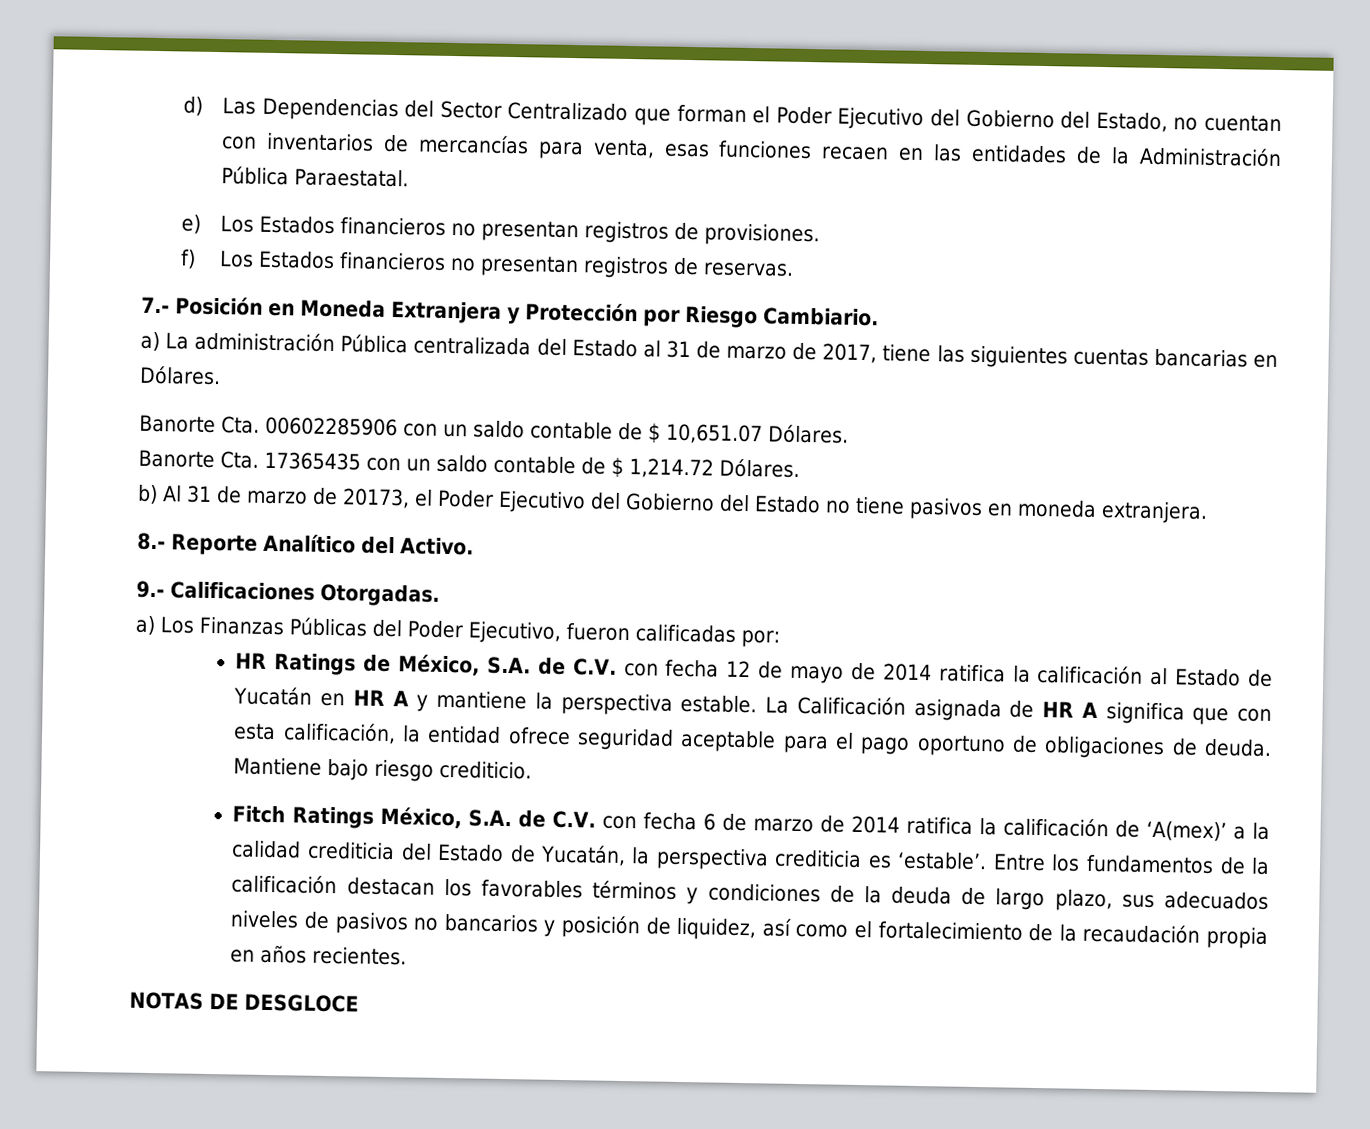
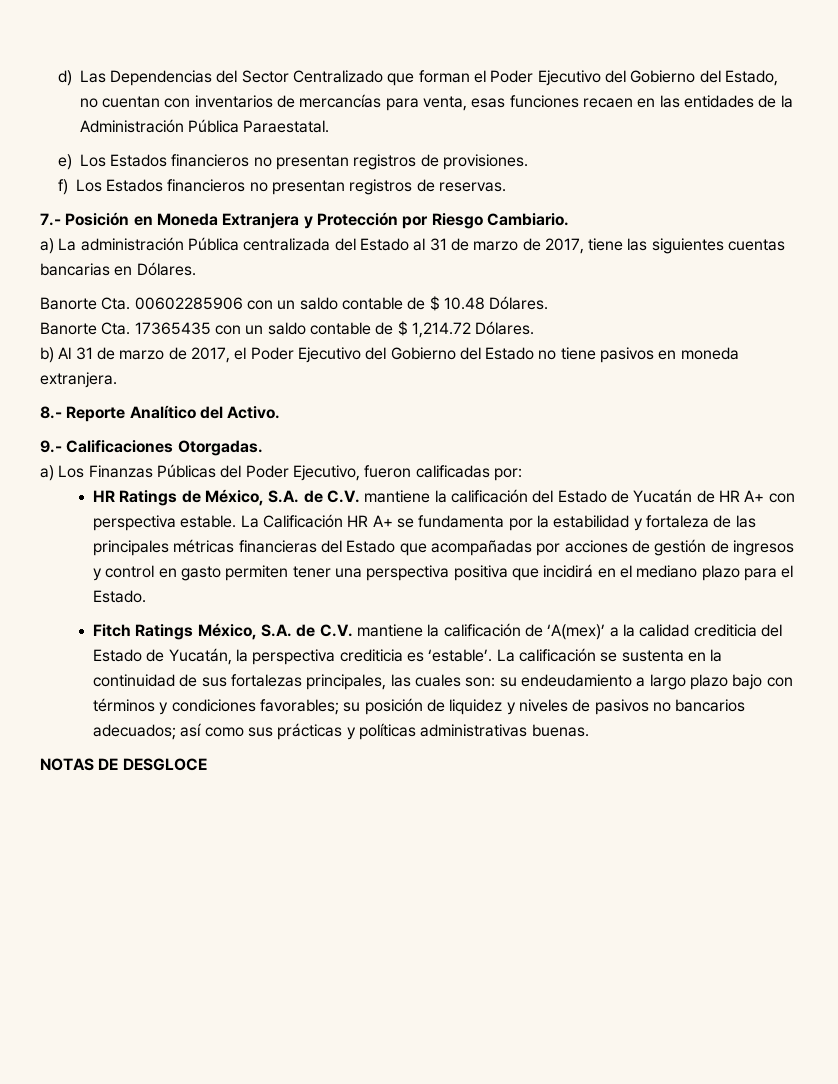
- Banorte Cta. 00602285906 con un saldo contable de $ 10,651.07 Dólares.
+ Banorte Cta. 00602285906 con un saldo contable de $ 10.48 Dólares.
- b) Al 31 de marzo de 20173, el Poder Ejecutivo del Gobierno del Estado no tiene pasivos en moneda extranjera.
+ b) Al 31 de marzo de 2017, el Poder Ejecutivo del Gobierno del Estado no tiene pasivos en moneda extranjera.
- HR Ratings de México, S.A. de C.V. con fecha 12 de mayo de 2014 ratifica la calificación al Estado de Yucatán en HR A y mantiene la perspectiva estable. La Calificación asignada de HR A significa que con esta calificación, la entidad ofrece seguridad aceptable para el pago oportuno de obligaciones de deuda. Mantiene bajo riesgo crediticio.
+ HR Ratings de México, S.A. de C.V. mantiene la calificación del Estado de Yucatán de HR A+ con perspectiva estable. La Calificación HR A+ se fundamenta por la estabilidad y fortaleza de las principales métricas financieras del Estado que acompañadas por acciones de gestión de ingresos y control en gasto permiten tener una perspectiva positiva que incidirá en el mediano plazo para el Estado.
- Fitch Ratings México, S.A. de C.V. con fecha 6 de marzo de 2014 ratifica la calificación de ‘A(mex)’ a la calidad crediticia del Estado de Yucatán, la perspectiva crediticia es ‘estable’.
+ Fitch Ratings México, S.A. de C.V. mantiene la calificación de ‘A(mex)’ a la calidad crediticia del Estado de Yucatán, la perspectiva crediticia es ‘estable’.
- Entre los fundamentos de la calificación destacan los favorables términos y condiciones de la deuda de largo plazo, sus adecuados niveles de pasivos no bancarios y posición de liquidez, así como el fortalecimiento de la recaudación propia en años recientes.
+ La calificación se sustenta en la continuidad de sus fortalezas principales, las cuales son: su endeudamiento a largo plazo bajo con términos y condiciones favorables; su posición de liquidez y niveles de pasivos no bancarios adecuados; así como sus prácticas y políticas administrativas buenas.

